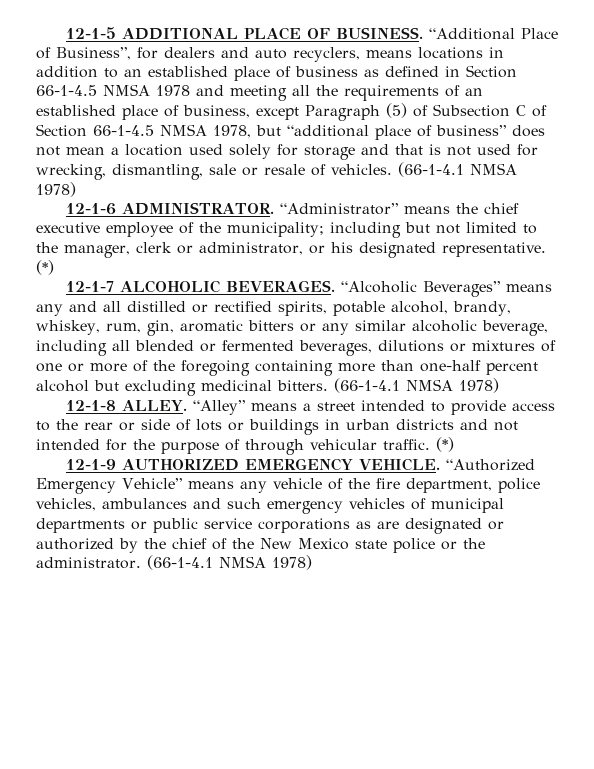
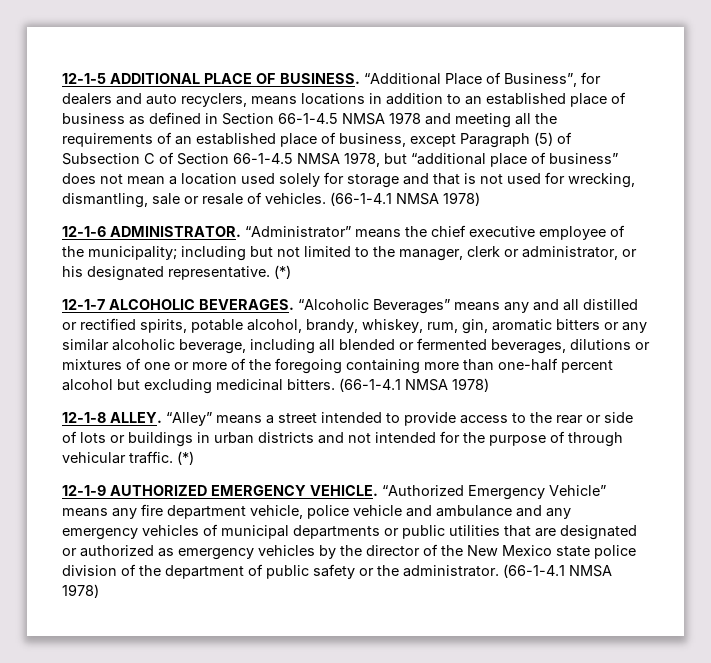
- “Authorized Emergency Vehicle” means any vehicle of the fire department, police vehicles, ambulances and such emergency vehicles of municipal departments or public service corporations as are designated or authorized by the chief of the New Mexico state police or the administrator.
+ “Authorized Emergency Vehicle” means any fire department vehicle, police vehicle and ambulance and any emergency vehicles of municipal departments or public utilities that are designated or authorized as emergency vehicles by the director of the New Mexico state police division of the department of public safety or the administrator.

